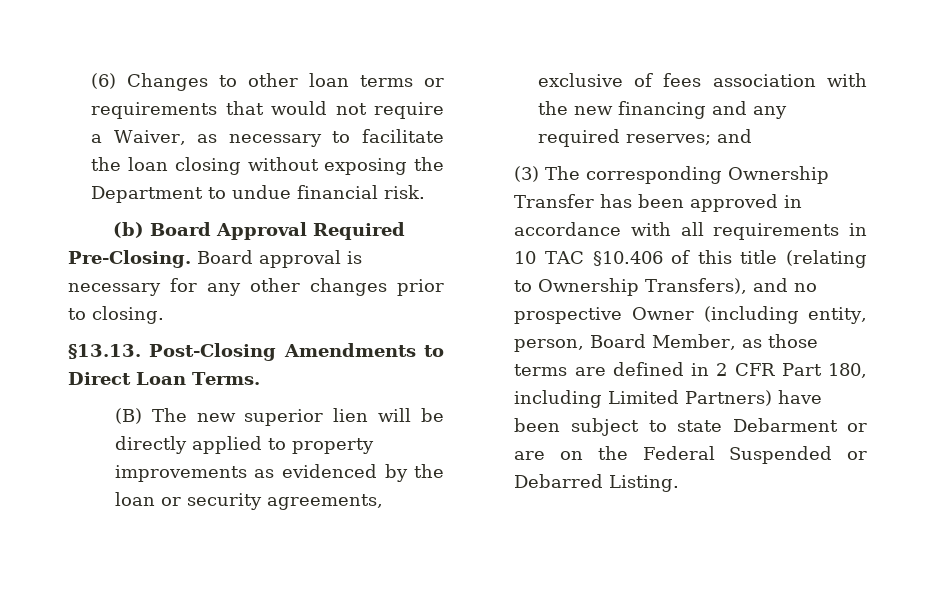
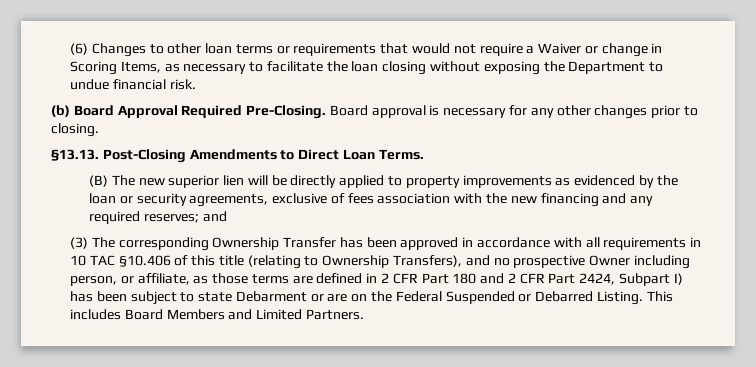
- (6) Changes to other loan terms or requirements that would not require a Waiver, as necessary to facilitate the loan closing without exposing the Department to undue financial risk.
+ (6) Changes to other loan terms or requirements that would not require a Waiver or change in Scoring Items, as necessary to facilitate the loan closing without exposing the Department to undue financial risk.
- (3) The corresponding Ownership Transfer has been approved in accordance with all requirements in 10 TAC §10.406 of this title (relating to Ownership Transfers), and no prospective Owner (including entity, person, Board Member, as those terms are defined in 2 CFR Part 180, including Limited Partners) have been subject to state Debarment or are on the Federal Suspended or Debarred Listing.
+ (3) The corresponding Ownership Transfer has been approved in accordance with all requirements in 10 TAC §10.406 of this title (relating to Ownership Transfers), and no prospective Owner including person, or affiliate, as those terms are defined in 2 CFR Part 180 and 2 CFR Part 2424, Subpart I) has been subject to state Debarment or are on the Federal Suspended or Debarred Listing.
+ This includes Board Members and Limited Partners.

